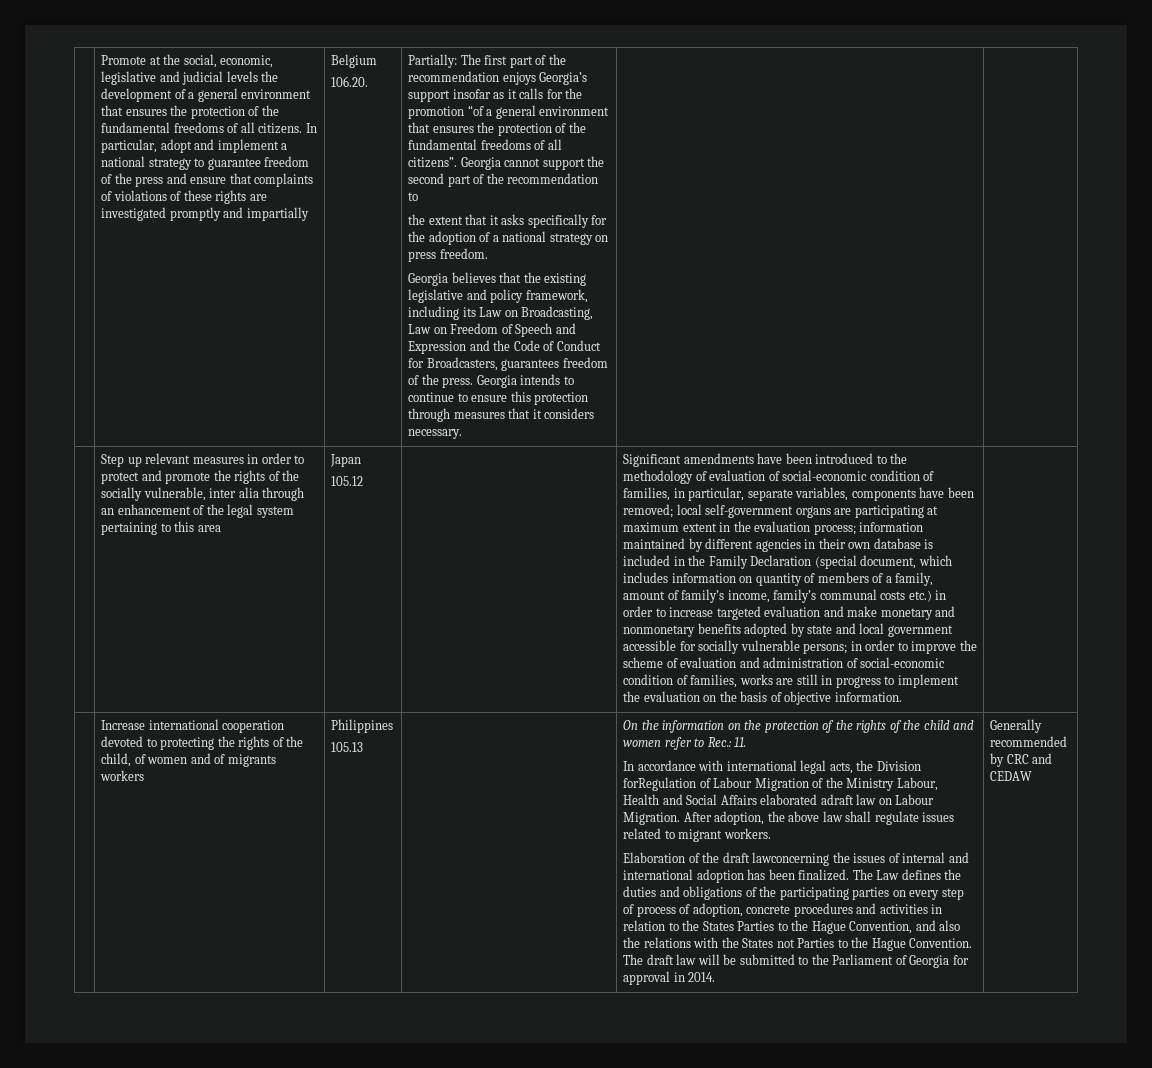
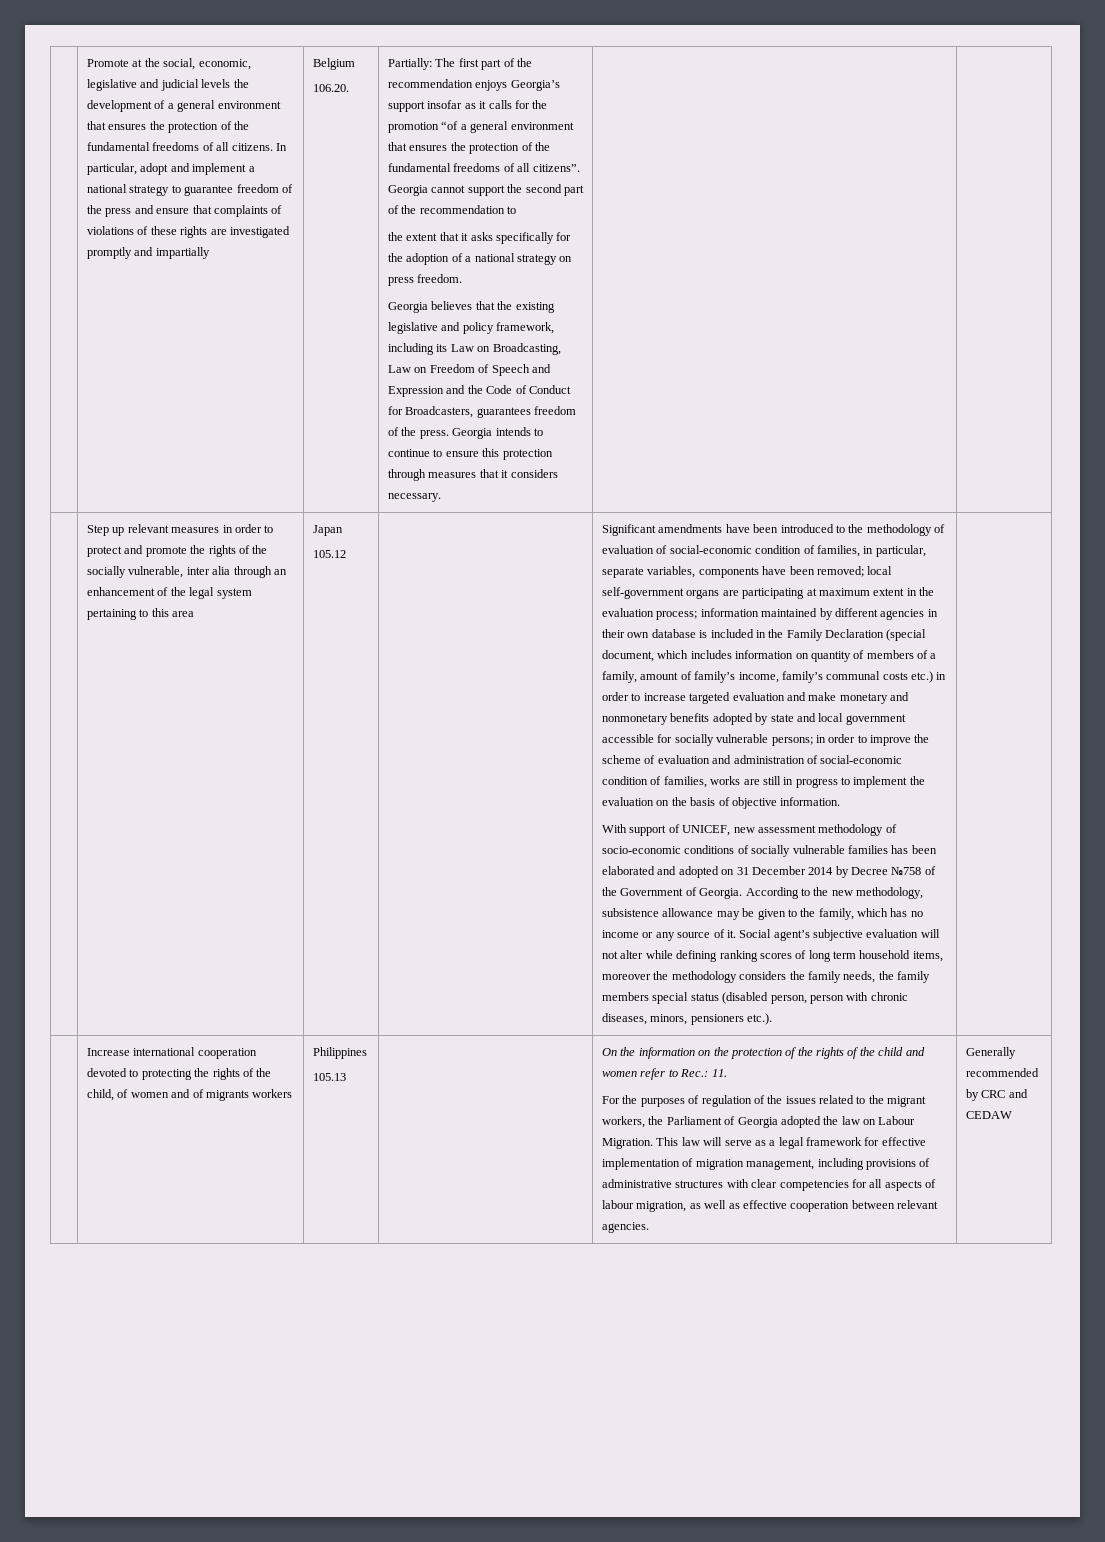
+ With support of UNICEF, new assessment methodology of socio-economic conditions of socially vulnerable families has been elaborated and adopted on 31 December 2014 by Decree №758 of the Government of Georgia. According to the new methodology, subsistence allowance may be given to the family, which has no income or any source of it. Social agent’s subjective evaluation will not alter while defining ranking scores of long term household items, moreover the methodology considers the family needs, the family members special status (disabled person, person with chronic diseases, minors, pensioners etc.).
- In accordance with international legal acts, the Division forRegulation of Labour Migration of the Ministry Labour, Health and Social Affairs elaborated adraft law on Labour Migration. After adoption, the above law shall regulate issues related to migrant workers.
- Elaboration of the draft lawconcerning the issues of internal and international adoption has been finalized. The Law defines the duties and obligations of the participating parties on every step of process of adoption, concrete procedures and activities in relation to the States Parties to the Hague Convention, and also the relations with the States not Parties to the Hague Convention. The draft law will be submitted to the Parliament of Georgia for approval in 2014.
+ For the purposes of regulation of the issues related to the migrant workers, the Parliament of Georgia adopted the law on Labour Migration. This law will serve as a legal framework for effective implementation of migration management, including provisions of administrative structures with clear competencies for all aspects of labour migration, as well as effective cooperation between relevant agencies.

